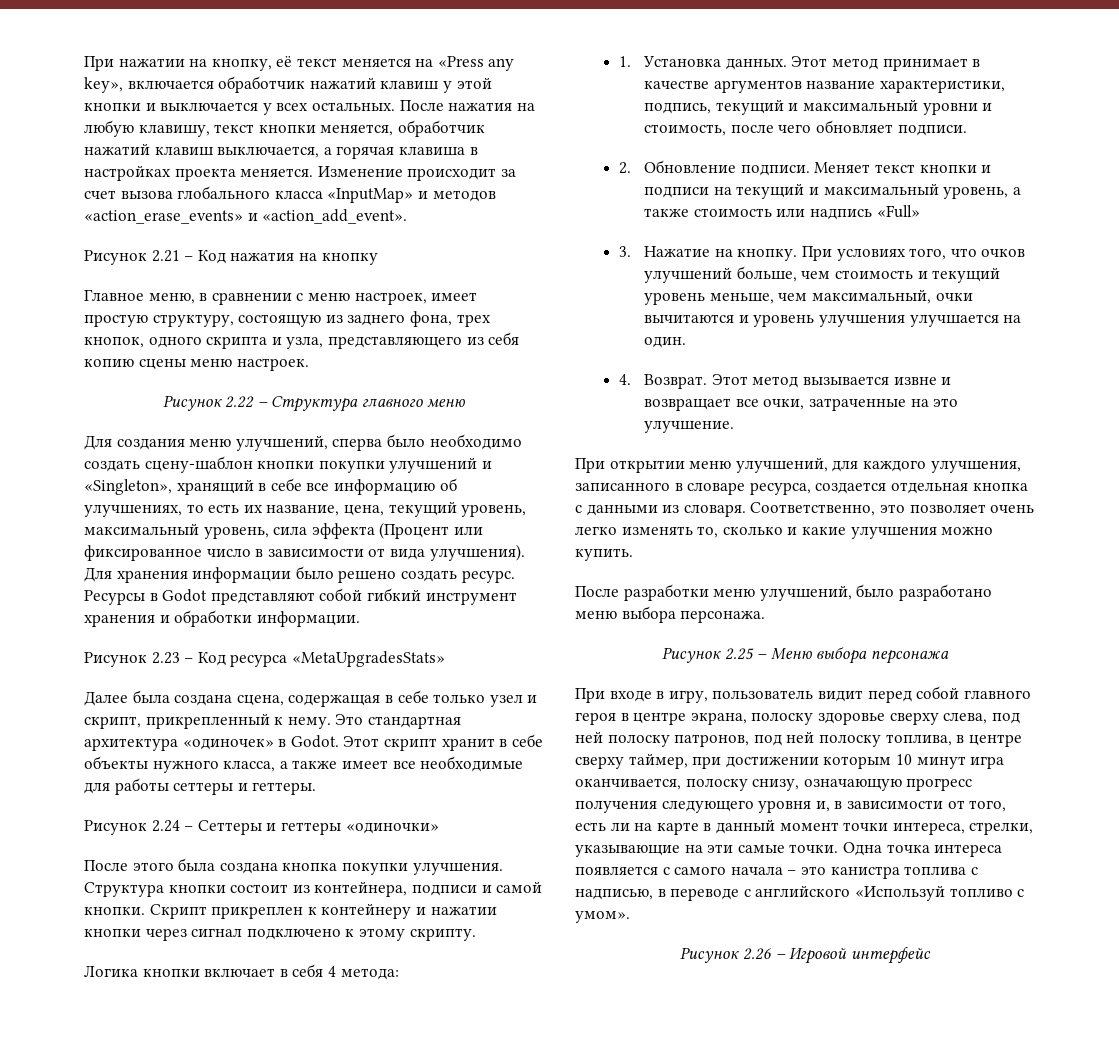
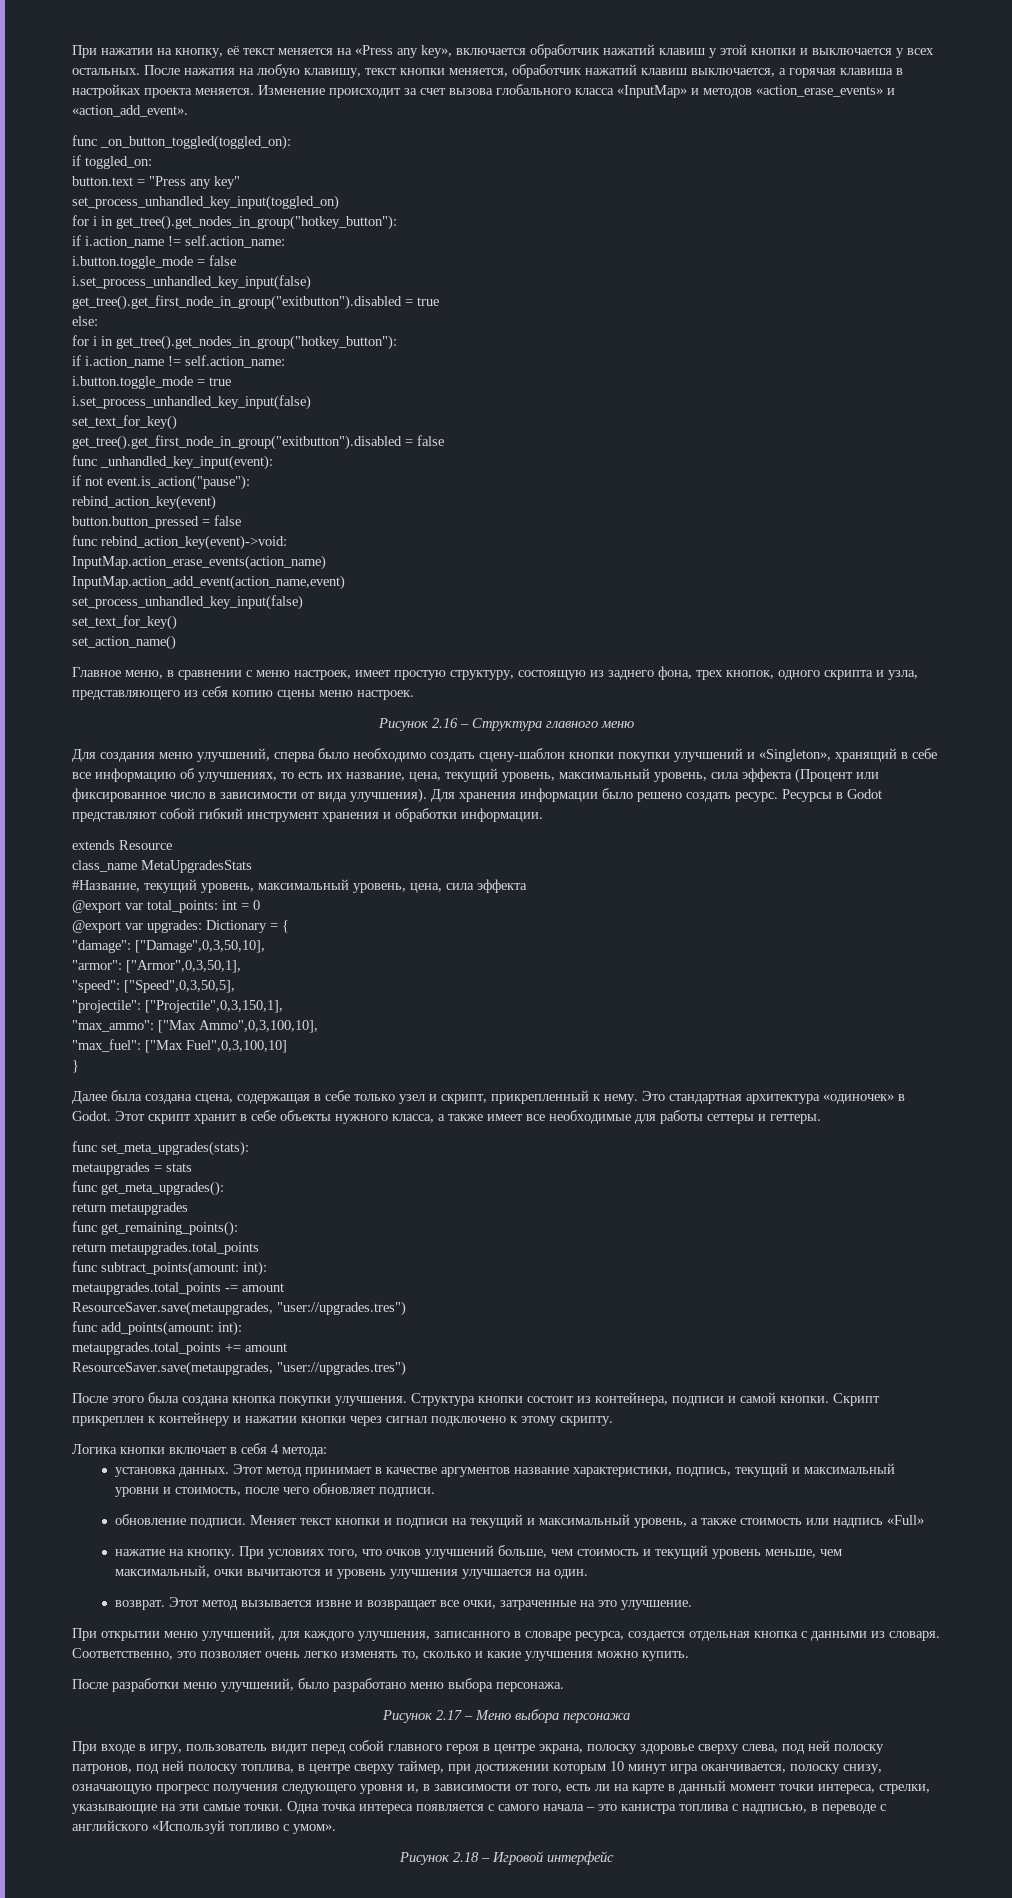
- Рисунок 2.21 – Код нажатия на кнопку
+ func _on_button_toggled(toggled_on):
+ if toggled_on:
+ button.text = "Press any key"
+ set_process_unhandled_key_input(toggled_on)
+ for i in get_tree().get_nodes_in_group("hotkey_button"):
+ if i.action_name != self.action_name:
+ i.button.toggle_mode = false
+ i.set_process_unhandled_key_input(false)
+ get_tree().get_first_node_in_group("exitbutton").disabled = true
+ else:
+ for i in get_tree().get_nodes_in_group("hotkey_button"):
+ if i.action_name != self.action_name:
+ i.button.toggle_mode = true
+ i.set_process_unhandled_key_input(false)
+ set_text_for_key()
+ get_tree().get_first_node_in_group("exitbutton").disabled = false
+ func _unhandled_key_input(event):
+ if not event.is_action("pause"):
+ rebind_action_key(event)
+ button.button_pressed = false
+ func rebind_action_key(event)->void:
+ InputMap.action_erase_events(action_name)
+ InputMap.action_add_event(action_name,event)
+ set_process_unhandled_key_input(false)
+ set_text_for_key()
+ set_action_name()
- Рисунок 2.22 – Структура главного меню
+ Рисунок 2.16 – Структура главного меню
- Рисунок 2.23 – Код ресурса «MetaUpgradesStats»
+ extends Resource
+ class_name MetaUpgradesStats
+ #Название, текущий уровень, максимальный уровень, цена, сила эффекта
+ @export var total_points: int = 0
+ @export var upgrades: Dictionary = {
+ "damage": ["Damage",0,3,50,10],
+ "armor": ["Armor",0,3,50,1],
+ "speed": ["Speed",0,3,50,5],
+ "projectile": ["Projectile",0,3,150,1],
+ "max_ammo": ["Max Ammo",0,3,100,10],
+ "max_fuel": ["Max Fuel",0,3,100,10]
+ }
- Рисунок 2.24 – Сеттеры и геттеры «одиночки»
+ func set_meta_upgrades(stats):
+ metaupgrades = stats
+ func get_meta_upgrades():
+ return metaupgrades
+ func get_remaining_points():
+ return metaupgrades.total_points
+ func subtract_points(amount: int):
+ metaupgrades.total_points -= amount
+ ResourceSaver.save(metaupgrades, "user://upgrades.tres")
+ func add_points(amount: int):
+ metaupgrades.total_points += amount
+ ResourceSaver.save(metaupgrades, "user://upgrades.tres")
- 1. Установка данных.
+ установка данных.
- 2. Обновление подписи.
+ обновление подписи.
- 3. Нажатие на кнопку.
+ нажатие на кнопку.
- 4. Возврат.
+ возврат.
- Рисунок 2.25 – Меню выбора персонажа
+ Рисунок 2.17 – Меню выбора персонажа
- Рисунок 2.26 – Игровой интерфейс
+ Рисунок 2.18 – Игровой интерфейс

